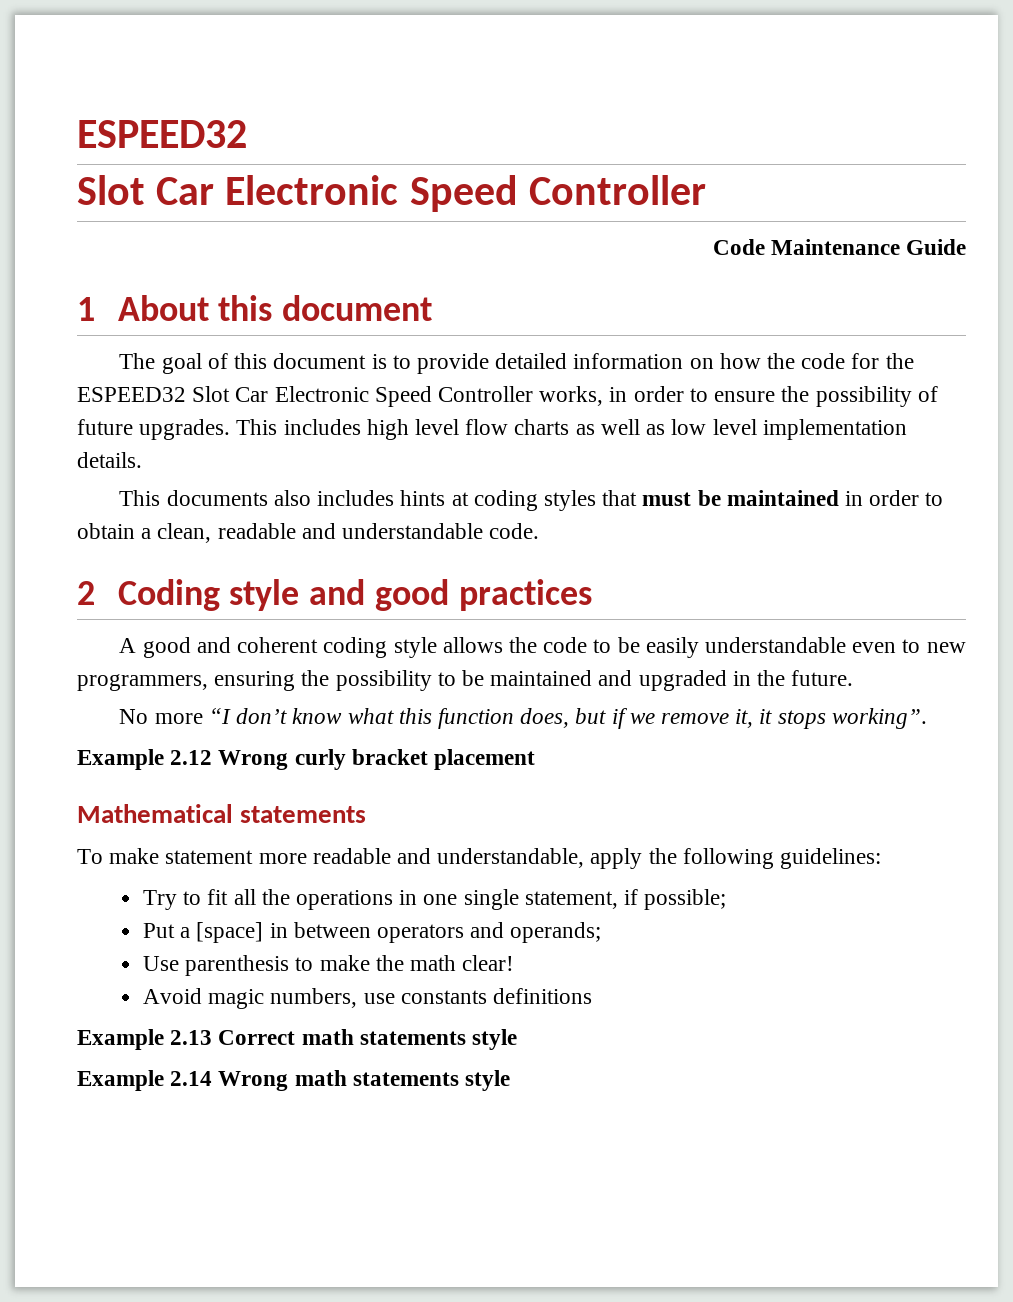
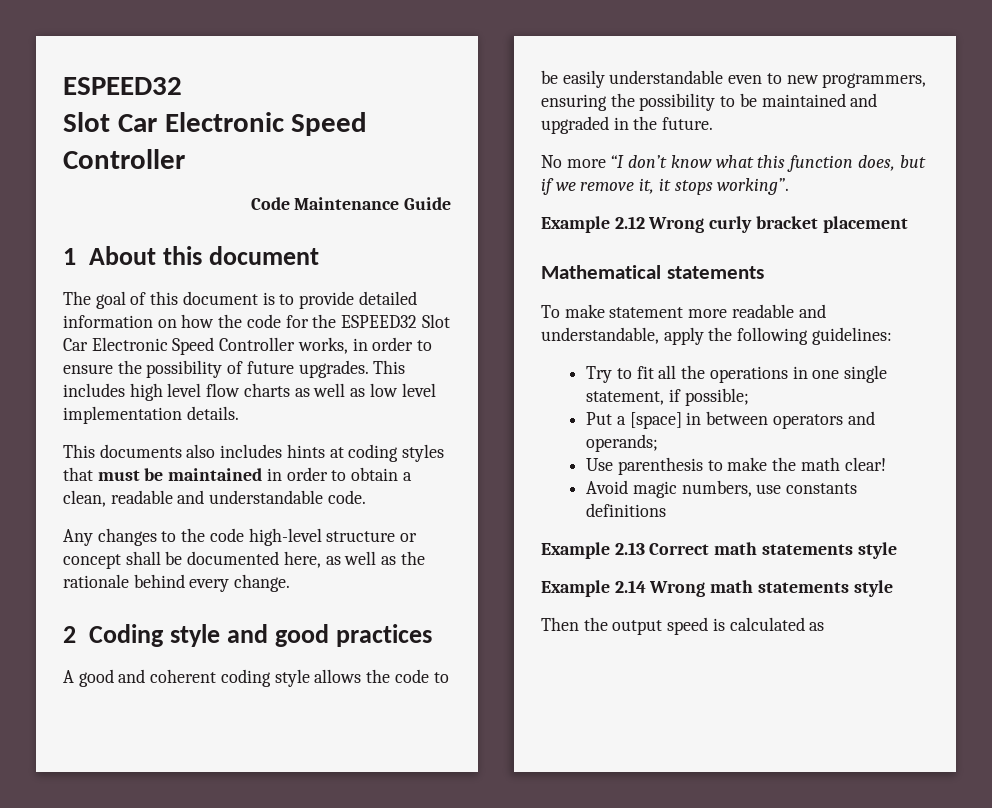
+ Any changes to the code high-level structure or concept shall be documented here, as well as the rationale behind every change.
+ Then the output speed is calculated as

